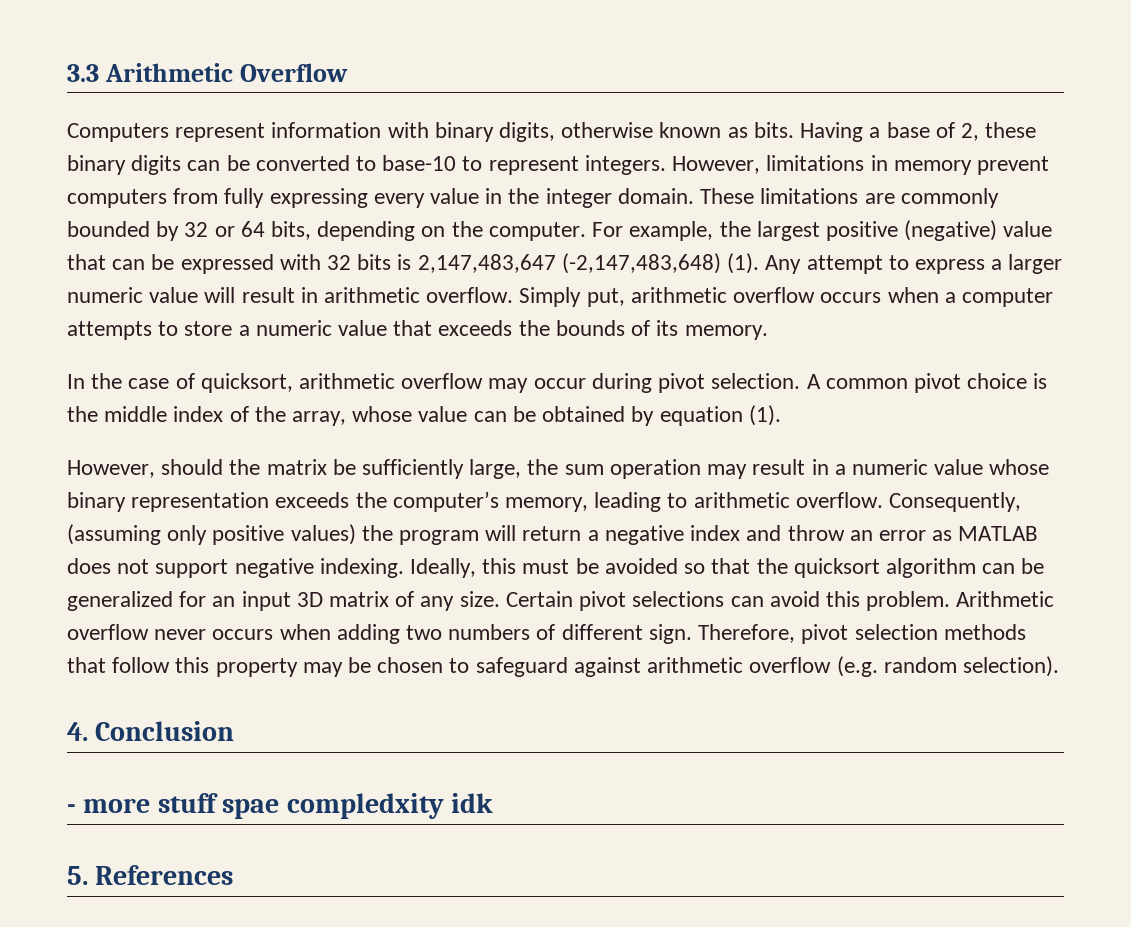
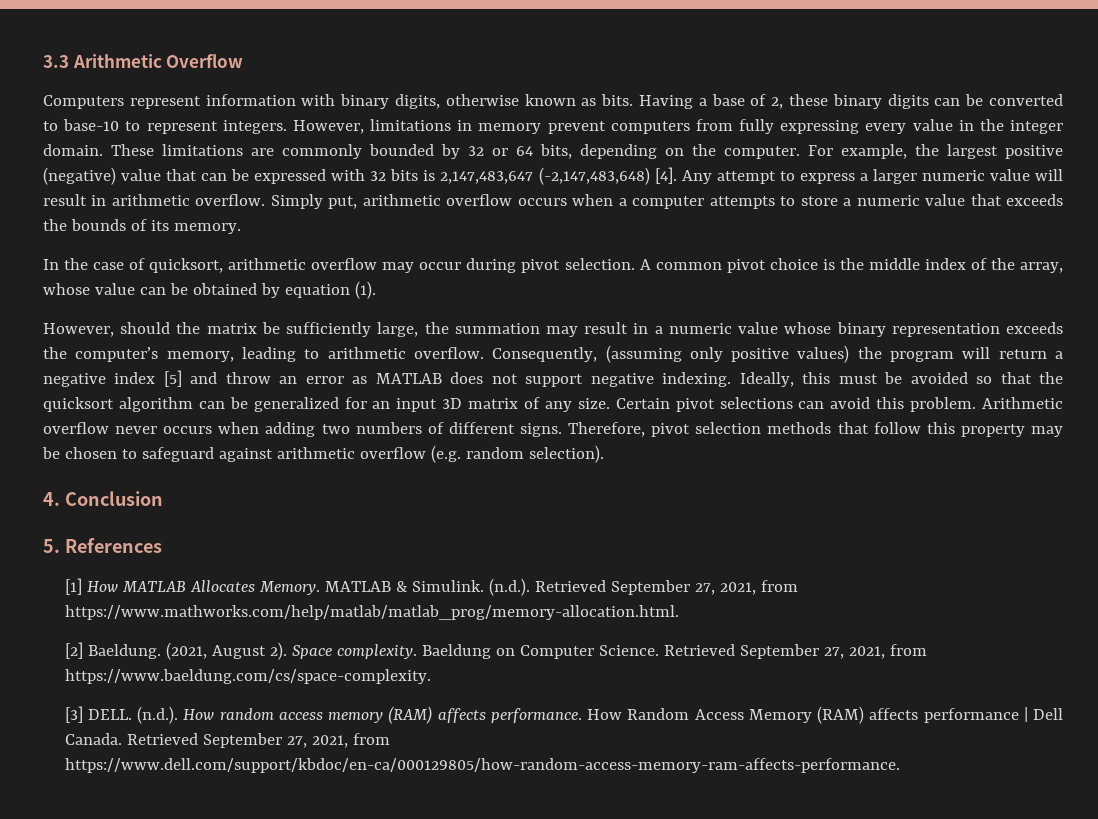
- For example, the largest positive (negative) value that can be expressed with 32 bits is 2,147,483,647 (-2,147,483,648) (1).
+ For example, the largest positive (negative) value that can be expressed with 32 bits is 2,147,483,647 (-2,147,483,648) [4].
- However, should the matrix be sufficiently large, the sum operation may result in a numeric value whose binary representation exceeds the computer’s memory, leading to arithmetic overflow.
+ However, should the matrix be sufficiently large, the summation may result in a numeric value whose binary representation exceeds the computer’s memory, leading to arithmetic overflow.
- Consequently, (assuming only positive values) the program will return a negative index and throw an error as MATLAB does not support negative indexing.
+ Consequently, (assuming only positive values) the program will return a negative index [5] and throw an error as MATLAB does not support negative indexing.
- Arithmetic overflow never occurs when adding two numbers of different sign.
+ Arithmetic overflow never occurs when adding two numbers of different signs.
- - more stuff spae compledxity idk
  5. References
+ [1] How MATLAB Allocates Memory. MATLAB & Simulink. (n.d.). Retrieved September 27, 2021, from https://www.mathworks.com/help/matlab/matlab_prog/memory-allocation.html.
+ [2] Baeldung. (2021, August 2). Space complexity. Baeldung on Computer Science. Retrieved September 27, 2021, from https://www.baeldung.com/cs/space-complexity.
+ [3] DELL. (n.d.). How random access memory (RAM) affects performance. How Random Access Memory (RAM) affects performance | Dell Canada. Retrieved September 27, 2021, from https://www.dell.com/support/kbdoc/en-ca/000129805/how-random-access-memory-ram-affects-performance.

